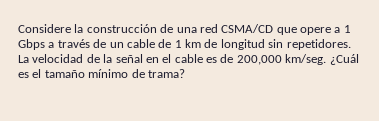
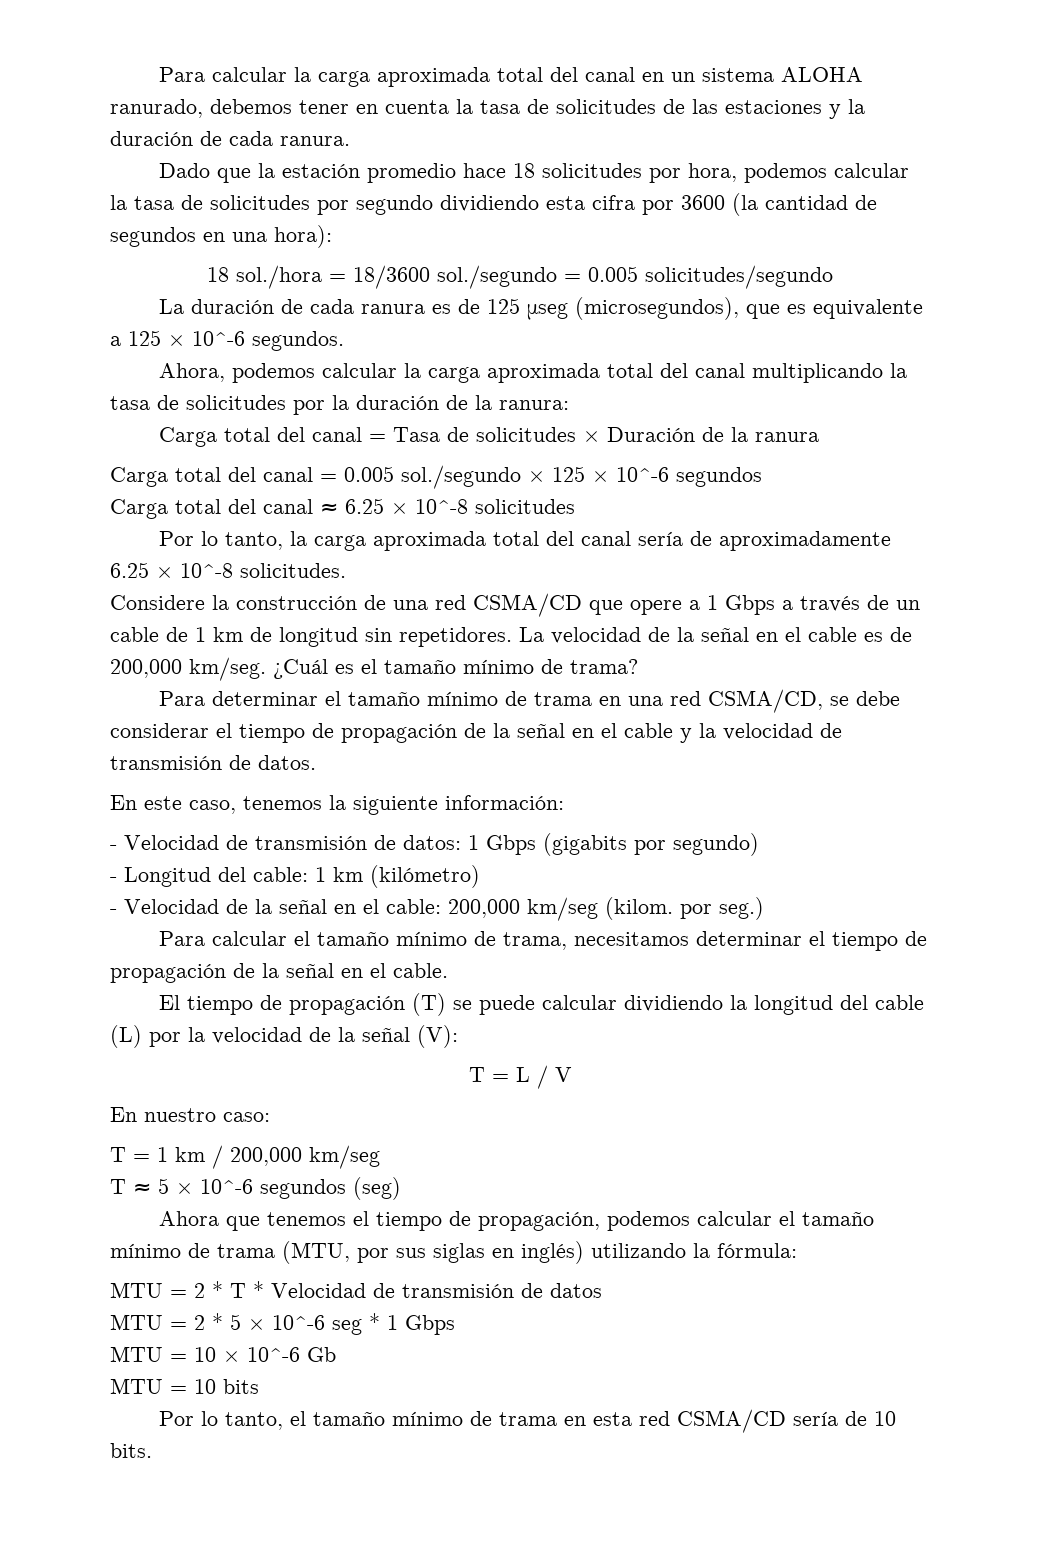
+ Para calcular la carga aproximada total del canal en un sistema ALOHA ranurado, debemos tener en cuenta la tasa de solicitudes de las estaciones y la duración de cada ranura.
+ Dado que la estación promedio hace 18 solicitudes por hora, podemos calcular la tasa de solicitudes por segundo dividiendo esta cifra por 3600 (la cantidad de segundos en una hora):
+ 18 sol./hora = 18/3600 sol./segundo = 0.005 solicitudes/segundo
+ La duración de cada ranura es de 125 μseg (microsegundos), que es equivalente a 125 × 10^-6 segundos.
+ Ahora, podemos calcular la carga aproximada total del canal multiplicando la tasa de solicitudes por la duración de la ranura:
+ Carga total del canal = Tasa de solicitudes × Duración de la ranura
+ Carga total del canal = 0.005 sol./segundo × 125 × 10^-6 segundos
+ Carga total del canal ≈ 6.25 × 10^-8 solicitudes
+ Por lo tanto, la carga aproximada total del canal sería de aproximadamente 6.25 × 10^-8 solicitudes.
+ Para determinar el tamaño mínimo de trama en una red CSMA/CD, se debe considerar el tiempo de propagación de la señal en el cable y la velocidad de transmisión de datos.
+ En este caso, tenemos la siguiente información:
+ - Velocidad de transmisión de datos: 1 Gbps (gigabits por segundo)
+ - Longitud del cable: 1 km (kilómetro)
+ - Velocidad de la señal en el cable: 200,000 km/seg (kilom. por seg.)
+ Para calcular el tamaño mínimo de trama, necesitamos determinar el tiempo de propagación de la señal en el cable.
+ El tiempo de propagación (T) se puede calcular dividiendo la longitud del cable (L) por la velocidad de la señal (V):
+ T = L / V
+ En nuestro caso:
+ T = 1 km / 200,000 km/seg
+ T ≈ 5 × 10^-6 segundos (seg)
+ Ahora que tenemos el tiempo de propagación, podemos calcular el tamaño mínimo de trama (MTU, por sus siglas en inglés) utilizando la fórmula:
+ MTU = 2 * T * Velocidad de transmisión de datos
+ MTU = 2 * 5 × 10^-6 seg * 1 Gbps
+ MTU = 10 × 10^-6 Gb
+ MTU = 10 bits
+ Por lo tanto, el tamaño mínimo de trama en esta red CSMA/CD sería de 10 bits.

